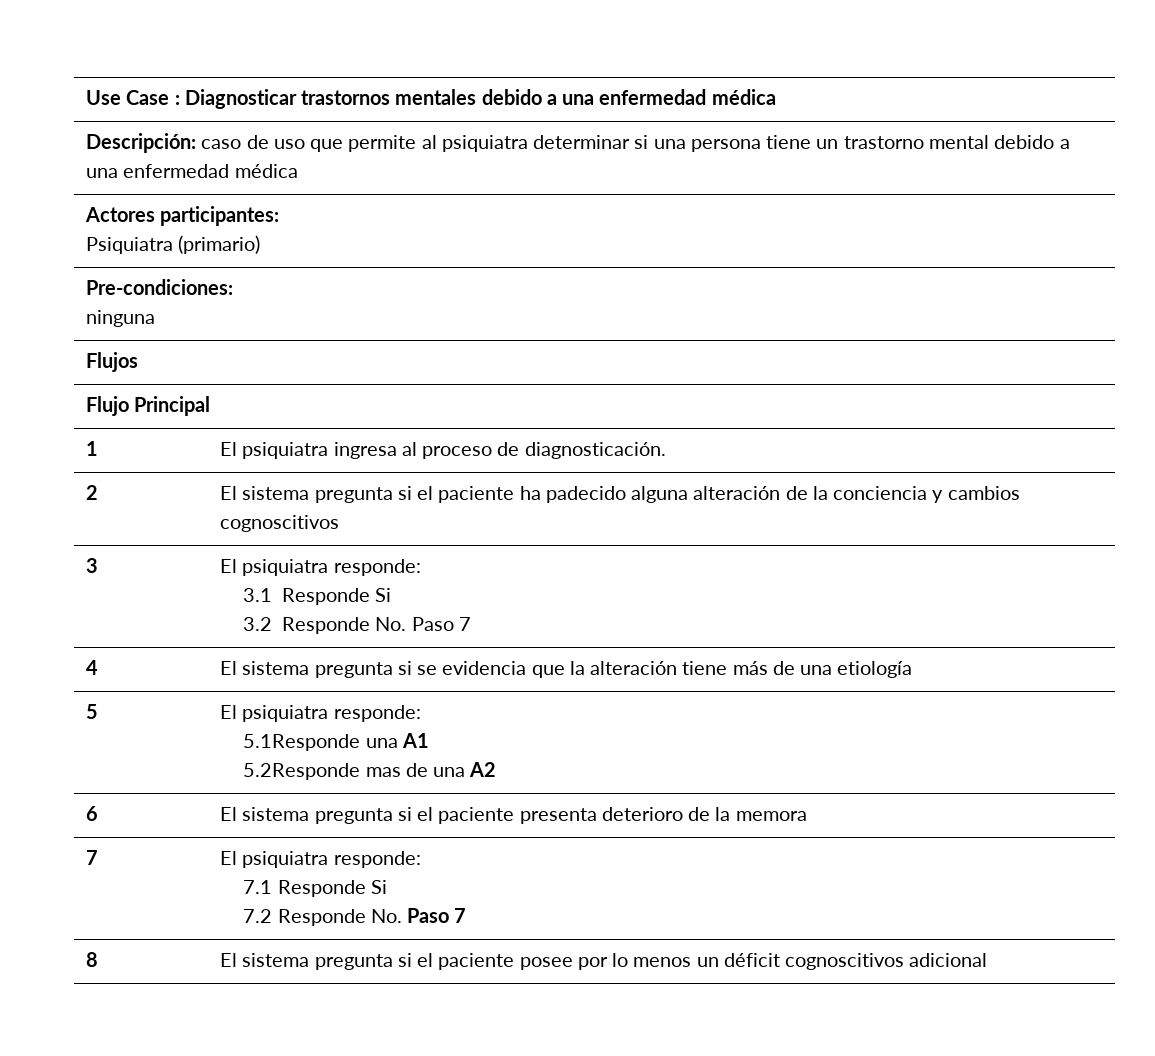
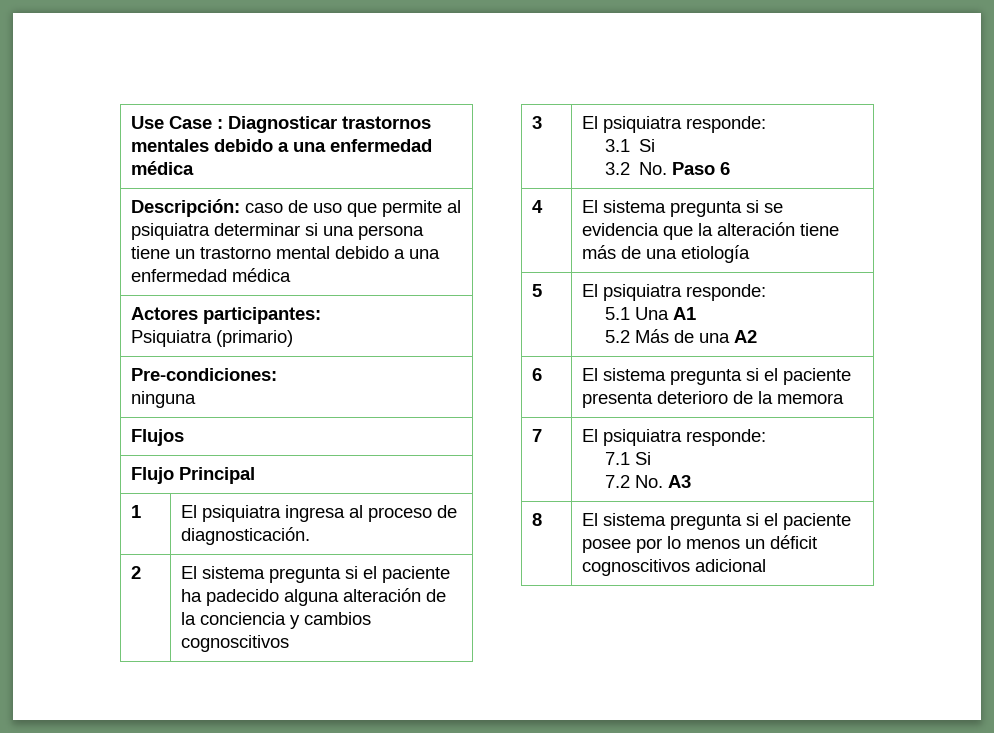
  3 | El psiquiatra responde:
- 3.1 Responde Si
- 3.2 Responde No. Paso 7
+ 3.1 Si
+ 3.2 No. Paso 6
  5 | El psiquiatra responde:
- 5.1Responde una A1
- 5.2Responde mas de una A2
+ 5.1 Una A1
+ 5.2 Más de una A2
  7 | El psiquiatra responde:
- 7.1 Responde Si
- 7.2 Responde No. Paso 7
+ 7.1 Si
+ 7.2 No. A3

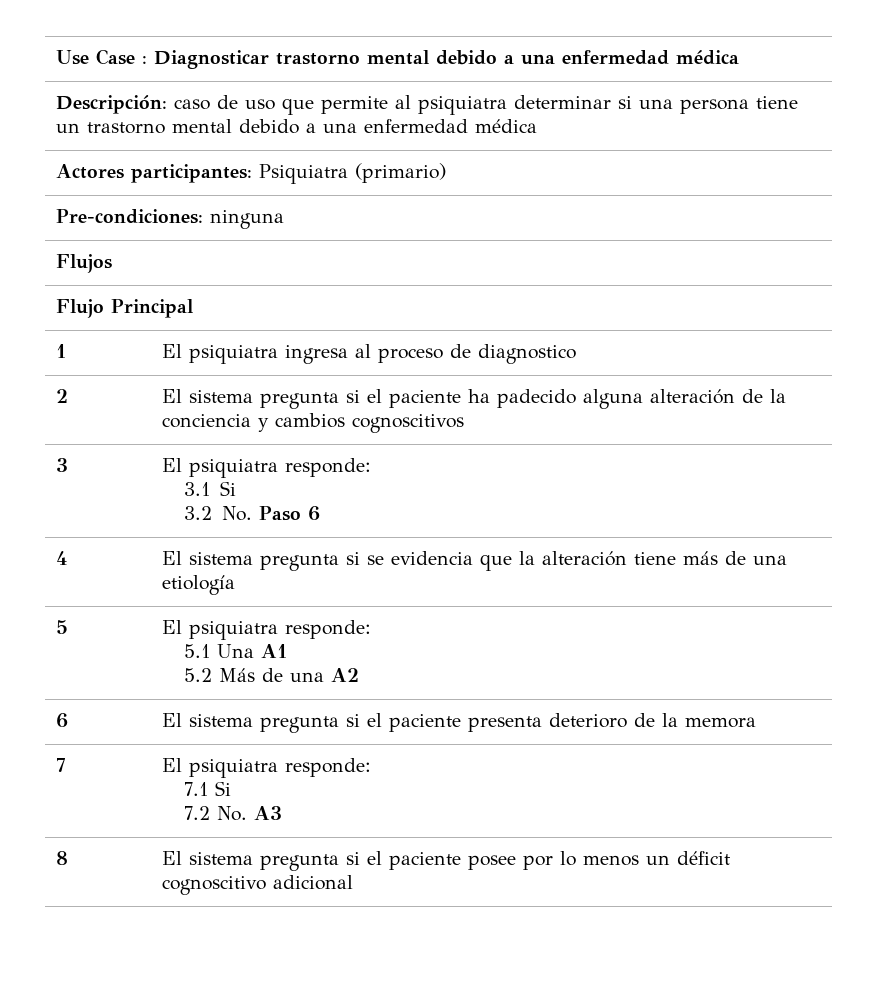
- Use Case : Diagnosticar trastornos mentales debido a una enfermedad médica
+ Use Case : Diagnosticar trastorno mental debido a una enfermedad médica
- Actores participantes:
- Psiquiatra (primario)
+ Actores participantes: Psiquiatra (primario)
- Pre-condiciones:
- ninguna
+ Pre-condiciones: ninguna
- 1 | El psiquiatra ingresa al proceso de diagnosticación.
+ 1 | El psiquiatra ingresa al proceso de diagnostico
- 8 | El sistema pregunta si el paciente posee por lo menos un déficit cognoscitivos adicional
+ 8 | El sistema pregunta si el paciente posee por lo menos un déficit cognoscitivo adicional

